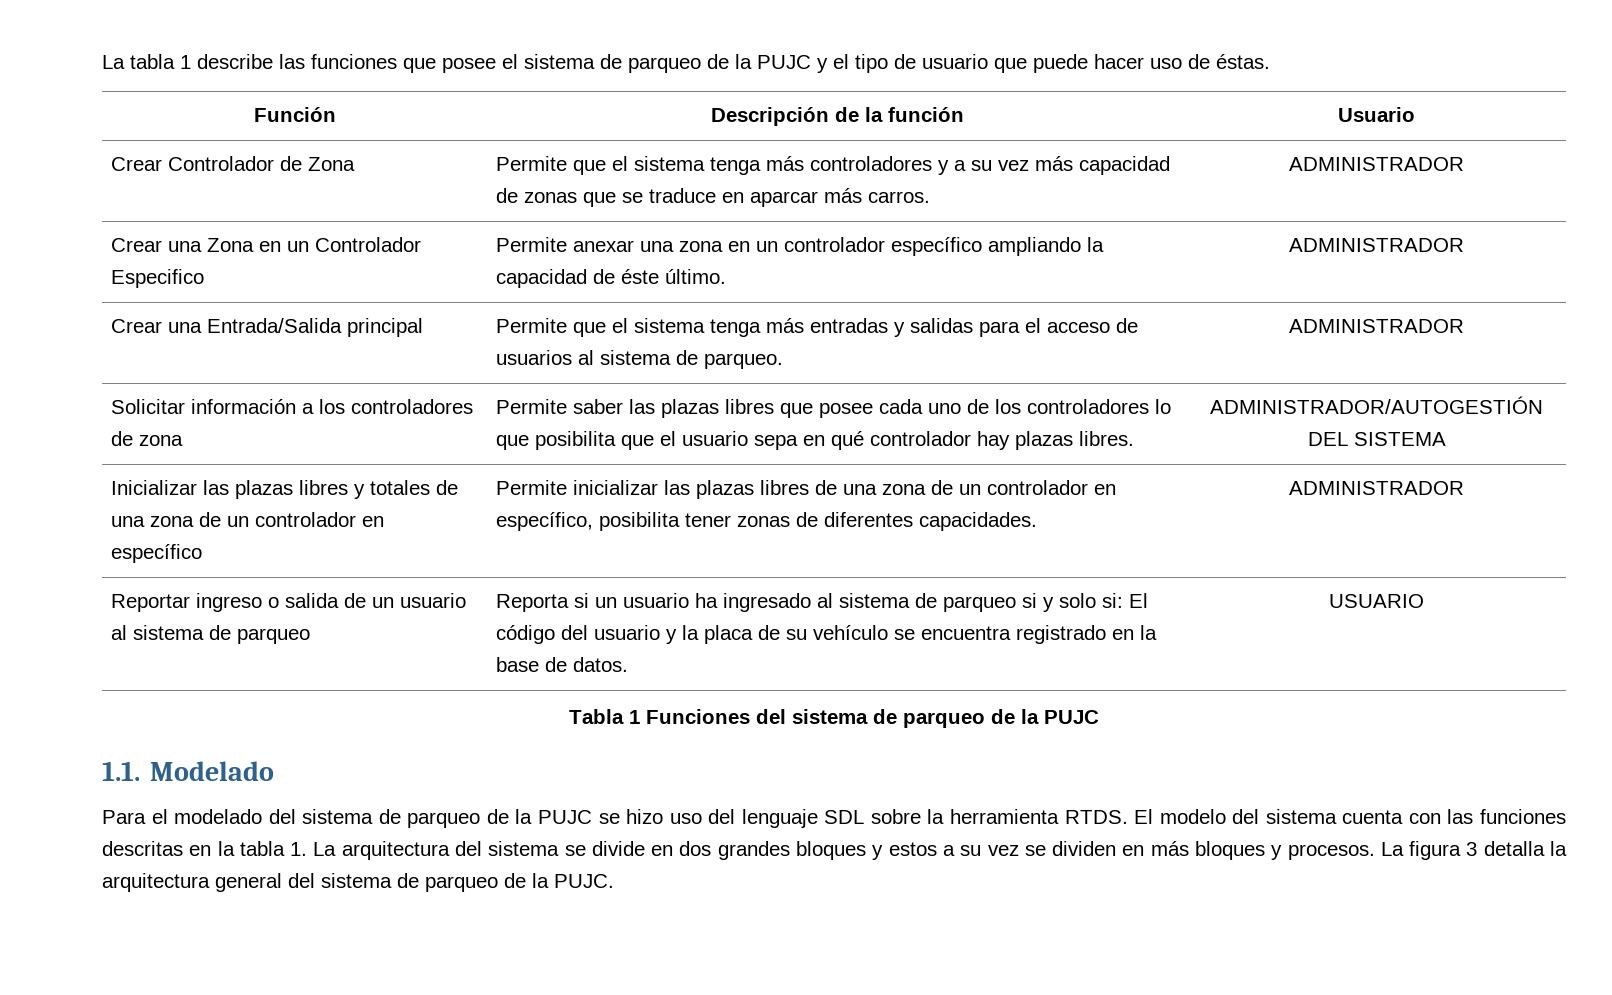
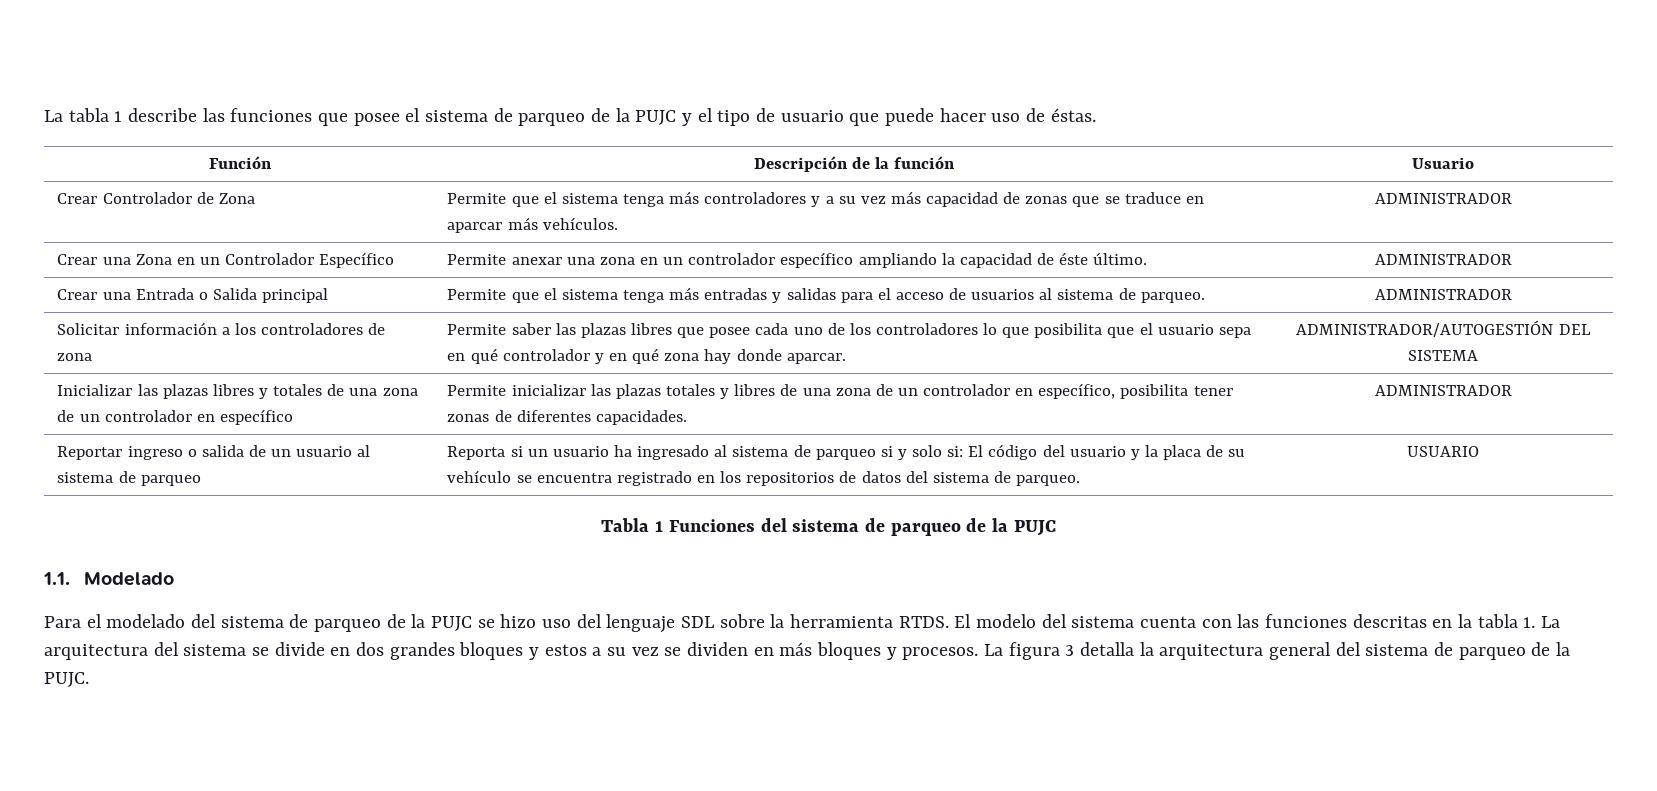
- Crear Controlador de Zona | Permite que el sistema tenga más controladores y a su vez más capacidad de zonas que se traduce en aparcar más carros. | ADMINISTRADOR
+ Crear Controlador de Zona | Permite que el sistema tenga más controladores y a su vez más capacidad de zonas que se traduce en aparcar más vehículos. | ADMINISTRADOR
- Crear una Zona en un Controlador Especifico | Permite anexar una zona en un controlador específico ampliando la capacidad de éste último. | ADMINISTRADOR
+ Crear una Zona en un Controlador Específico | Permite anexar una zona en un controlador específico ampliando la capacidad de éste último. | ADMINISTRADOR
- Crear una Entrada/Salida principal | Permite que el sistema tenga más entradas y salidas para el acceso de usuarios al sistema de parqueo. | ADMINISTRADOR
+ Crear una Entrada o Salida principal | Permite que el sistema tenga más entradas y salidas para el acceso de usuarios al sistema de parqueo. | ADMINISTRADOR
- Solicitar información a los controladores de zona | Permite saber las plazas libres que posee cada uno de los controladores lo que posibilita que el usuario sepa en qué controlador hay plazas libres. | ADMINISTRADOR/AUTOGESTIÓN DEL SISTEMA
+ Solicitar información a los controladores de zona | Permite saber las plazas libres que posee cada uno de los controladores lo que posibilita que el usuario sepa en qué controlador y en qué zona hay donde aparcar. | ADMINISTRADOR/AUTOGESTIÓN DEL SISTEMA
- Inicializar las plazas libres y totales de una zona de un controlador en específico | Permite inicializar las plazas libres de una zona de un controlador en específico, posibilita tener zonas de diferentes capacidades. | ADMINISTRADOR
+ Inicializar las plazas libres y totales de una zona de un controlador en específico | Permite inicializar las plazas totales y libres de una zona de un controlador en específico, posibilita tener zonas de diferentes capacidades. | ADMINISTRADOR
- Reporta si un usuario ha ingresado al sistema de parqueo si y solo si: El código del usuario y la placa de su vehículo se encuentra registrado en la base de datos.
+ Reporta si un usuario ha ingresado al sistema de parqueo si y solo si: El código del usuario y la placa de su vehículo se encuentra registrado en los repositorios de datos del sistema de parqueo.

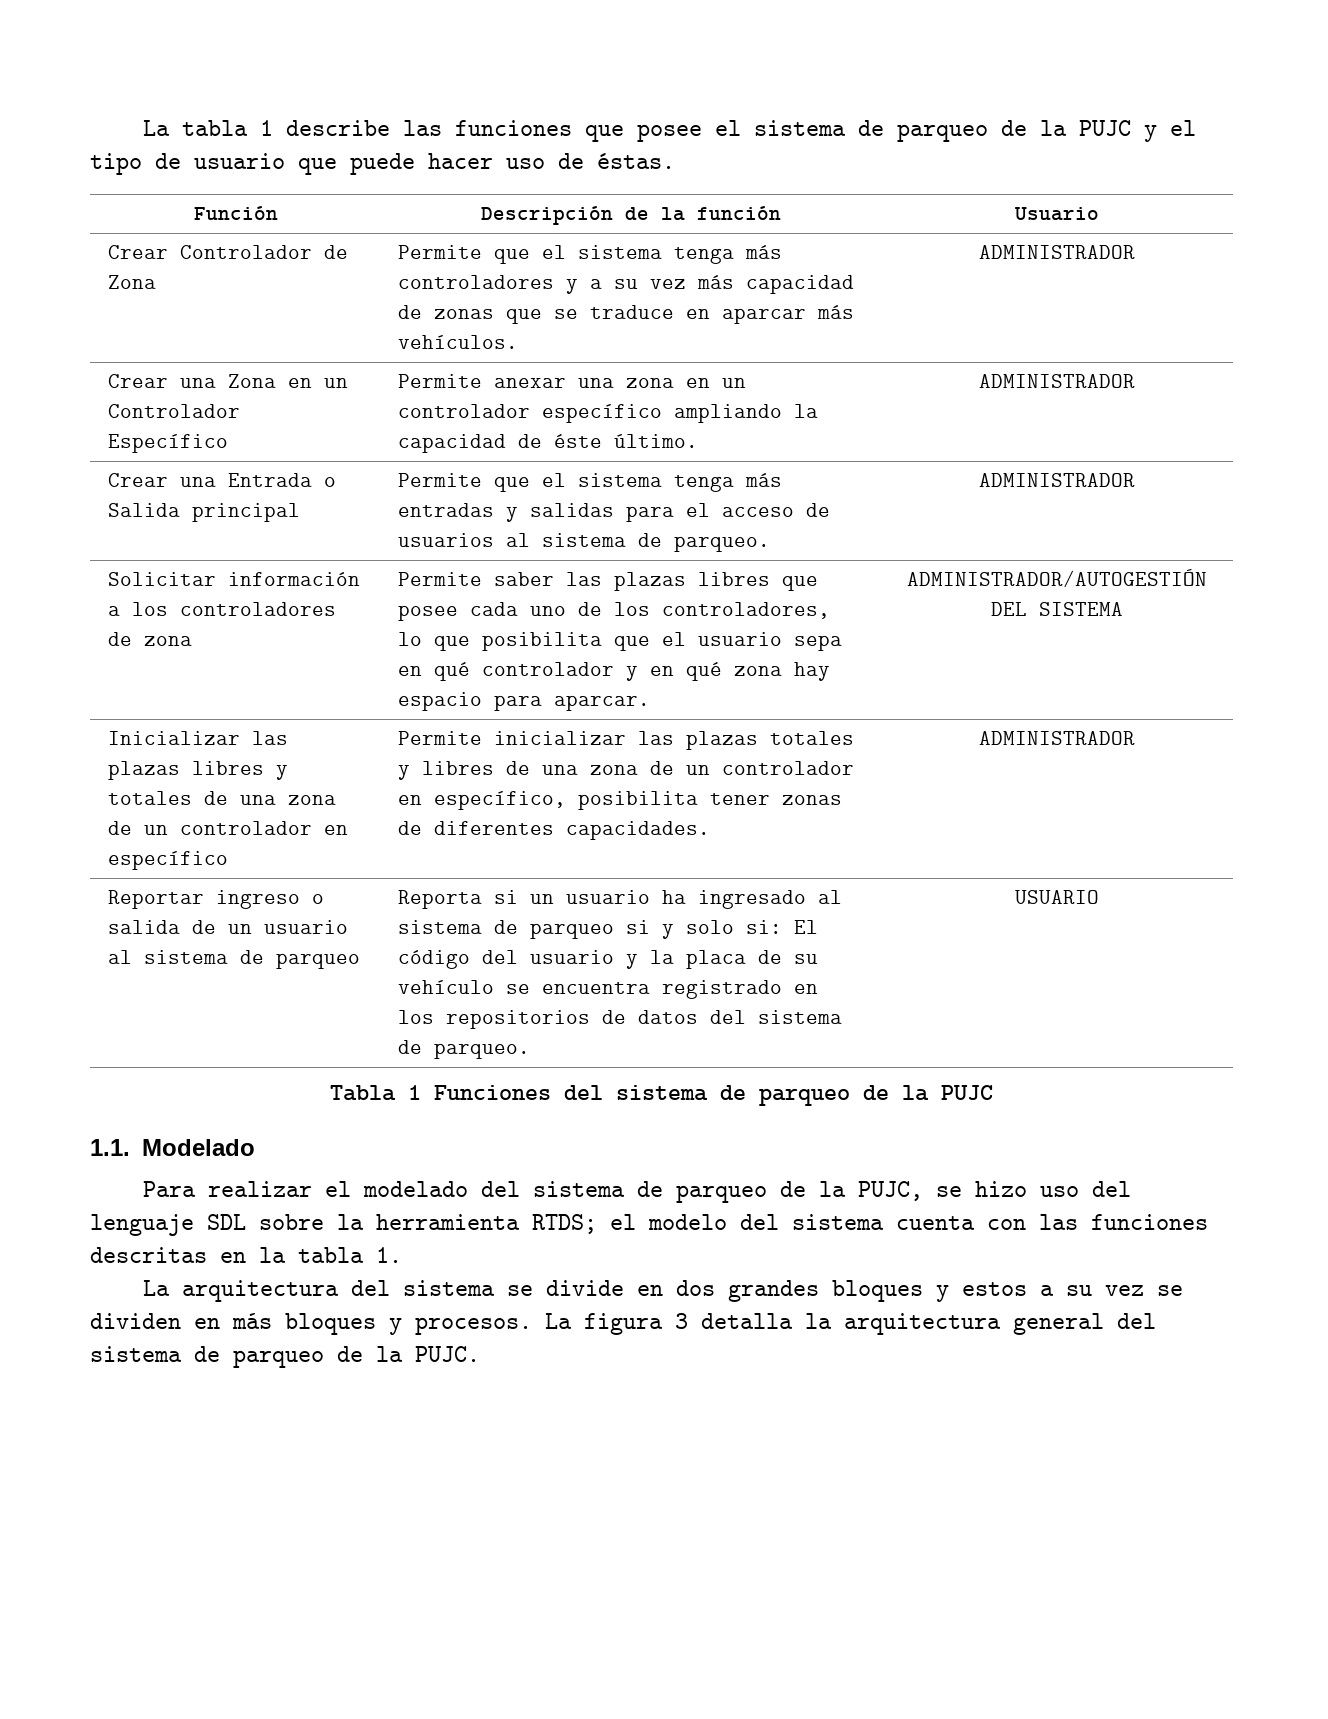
- Solicitar información a los controladores de zona | Permite saber las plazas libres que posee cada uno de los controladores lo que posibilita que el usuario sepa en qué controlador y en qué zona hay donde aparcar. | ADMINISTRADOR/AUTOGESTIÓN DEL SISTEMA
+ Solicitar información a los controladores de zona | Permite saber las plazas libres que posee cada uno de los controladores, lo que posibilita que el usuario sepa en qué controlador y en qué zona hay espacio para aparcar. | ADMINISTRADOR/AUTOGESTIÓN DEL SISTEMA
- Para el modelado del sistema de parqueo de la PUJC se hizo uso del lenguaje SDL sobre la herramienta RTDS. El modelo del sistema cuenta con las funciones descritas en la tabla 1. La arquitectura del sistema se divide en dos grandes bloques y estos a su vez se dividen en más bloques y procesos.
+ Para realizar el modelado del sistema de parqueo de la PUJC, se hizo uso del lenguaje SDL sobre la herramienta RTDS; el modelo del sistema cuenta con las funciones descritas en la tabla 1.
+ La arquitectura del sistema se divide en dos grandes bloques y estos a su vez se dividen en más bloques y procesos.

